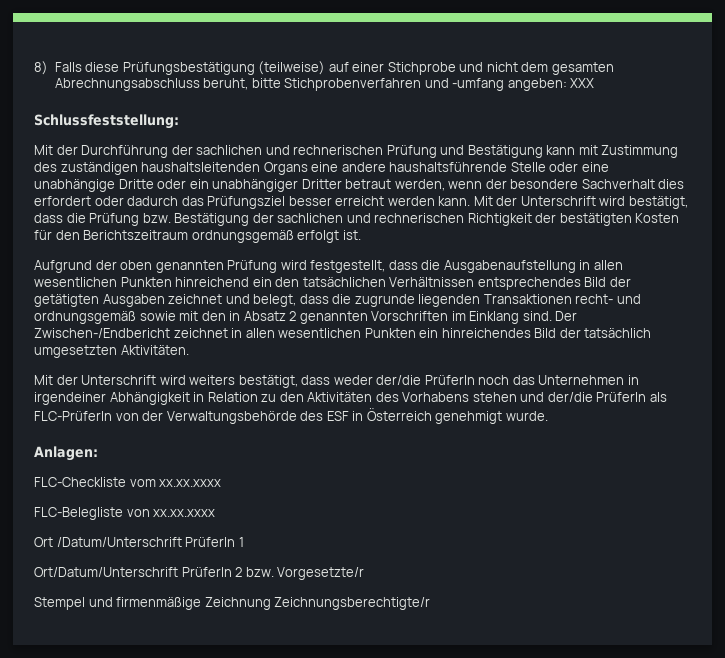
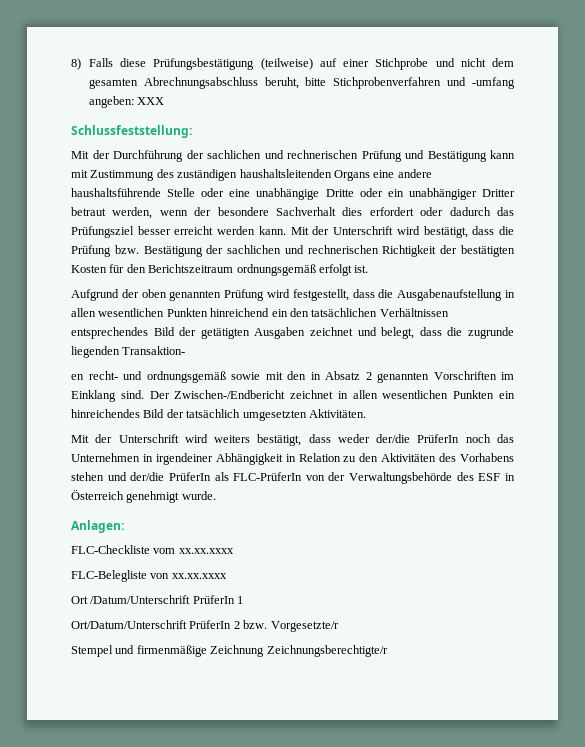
- Aufgrund der oben genannten Prüfung wird festgestellt, dass die Ausgabenaufstellung in allen wesentlichen Punkten hinreichend ein den tatsächlichen Verhältnissen entsprechendes Bild der getätigten Ausgaben zeichnet und belegt, dass die zugrunde liegenden Transaktionen recht- und ordnungsgemäß sowie mit den in Absatz 2 genannten Vorschriften im Einklang sind.
+ Aufgrund der oben genannten Prüfung wird festgestellt, dass die Ausgabenaufstellung in allen wesentlichen Punkten hinreichend ein den tatsächlichen Verhältnissen entsprechendes Bild der getätigten Ausgaben zeichnet und belegt, dass die zugrunde liegenden Transaktion-
+ en recht- und ordnungsgemäß sowie mit den in Absatz 2 genannten Vorschriften im Einklang sind.

